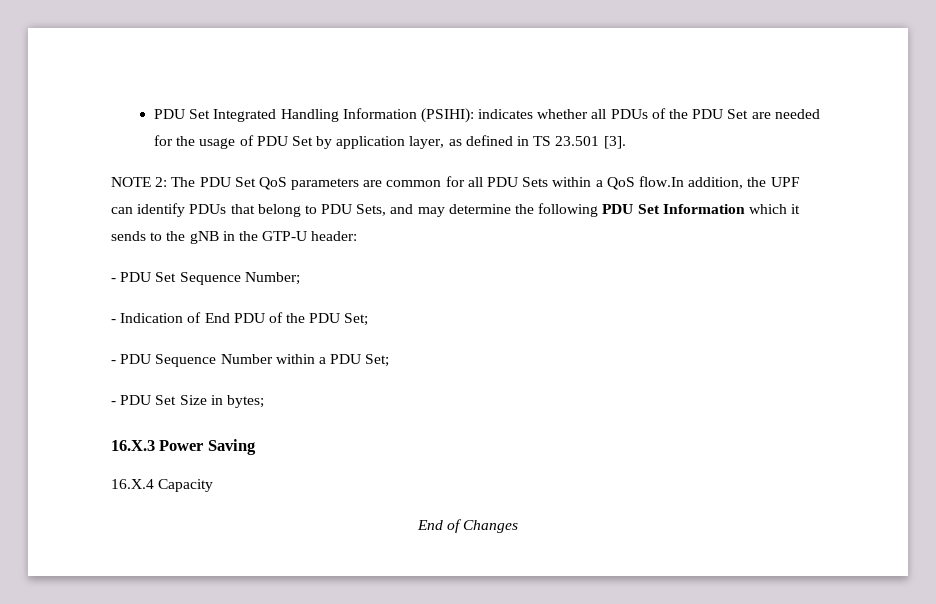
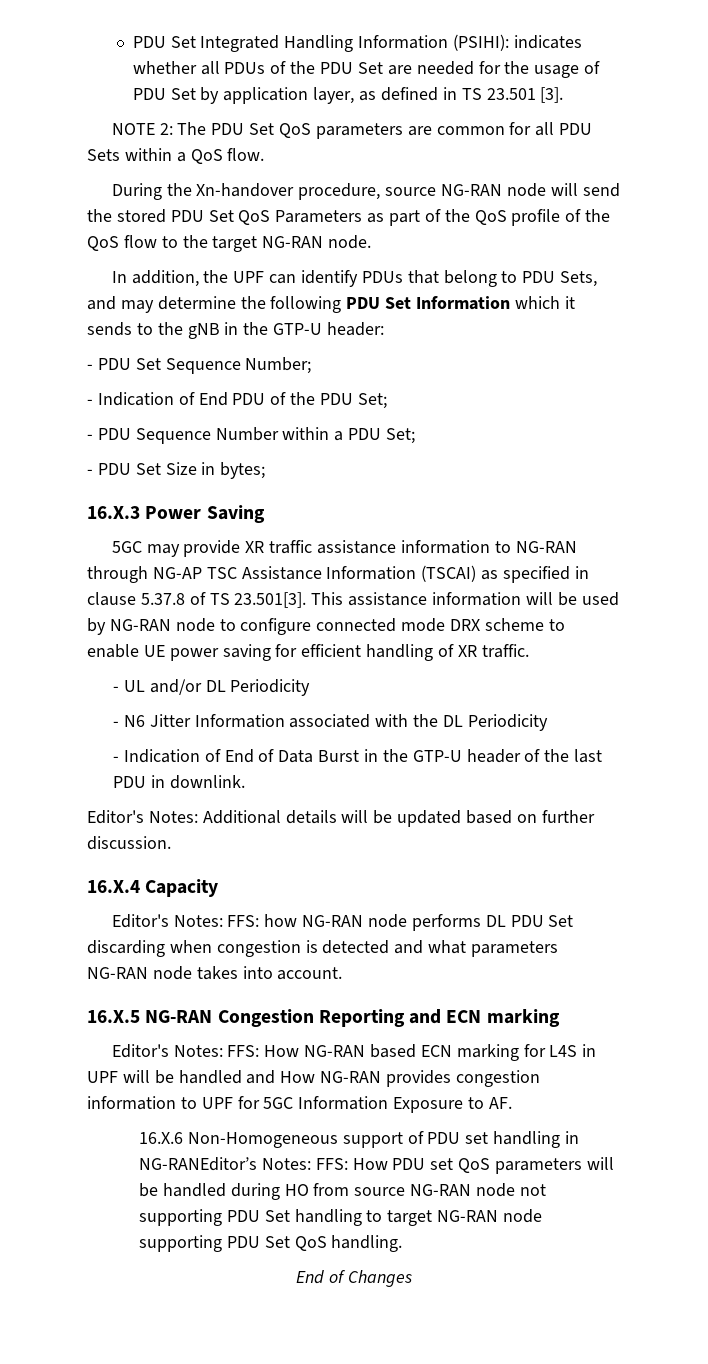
- NOTE 2: The PDU Set QoS parameters are common for all PDU Sets within a QoS flow.In addition, the UPF can identify PDUs that belong to PDU Sets, and may determine the following PDU Set Information which it sends to the gNB in the GTP-U header:
+ NOTE 2: The PDU Set QoS parameters are common for all PDU Sets within a QoS flow.
+ During the Xn-handover procedure, source NG-RAN node will send the stored PDU Set QoS Parameters as part of the QoS profile of the QoS flow to the target NG-RAN node.
+ In addition, the UPF can identify PDUs that belong to PDU Sets, and may determine the following PDU Set Information which it sends to the gNB in the GTP-U header:
+ 5GC may provide XR traffic assistance information to NG-RAN through NG-AP TSC Assistance Information (TSCAI) as specified in clause 5.37.8 of TS 23.501[3]. This assistance information will be used by NG-RAN node to configure connected mode DRX scheme to enable UE power saving for efficient handling of XR traffic.
+ - UL and/or DL Periodicity
+ - N6 Jitter Information associated with the DL Periodicity
+ - Indication of End of Data Burst in the GTP-U header of the last PDU in downlink.
+ Editor's Notes: Additional details will be updated based on further discussion.
  16.X.4 Capacity
+ Editor's Notes: FFS: how NG-RAN node performs DL PDU Set discarding when congestion is detected and what parameters NG-RAN node takes into account.
+ 16.X.5 NG-RAN Congestion Reporting and ECN marking
+ Editor's Notes: FFS: How NG-RAN based ECN marking for L4S in UPF will be handled and How NG-RAN provides congestion information to UPF for 5GC Information Exposure to AF.
+ 16.X.6 Non-Homogeneous support of PDU set handling in NG-RANEditor’s Notes: FFS: How PDU set QoS parameters will be handled during HO from source NG-RAN node not supporting PDU Set handling to target NG-RAN node supporting PDU Set QoS handling.

